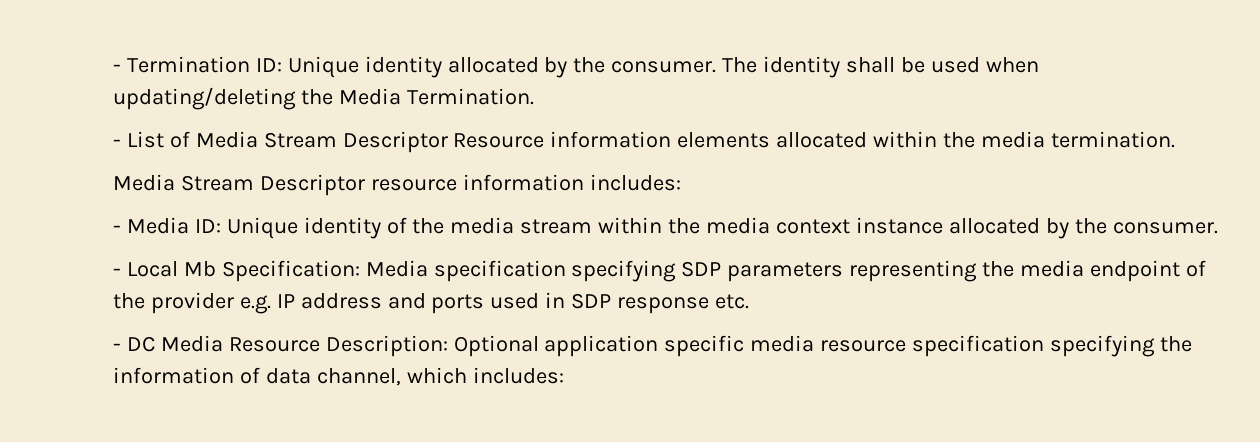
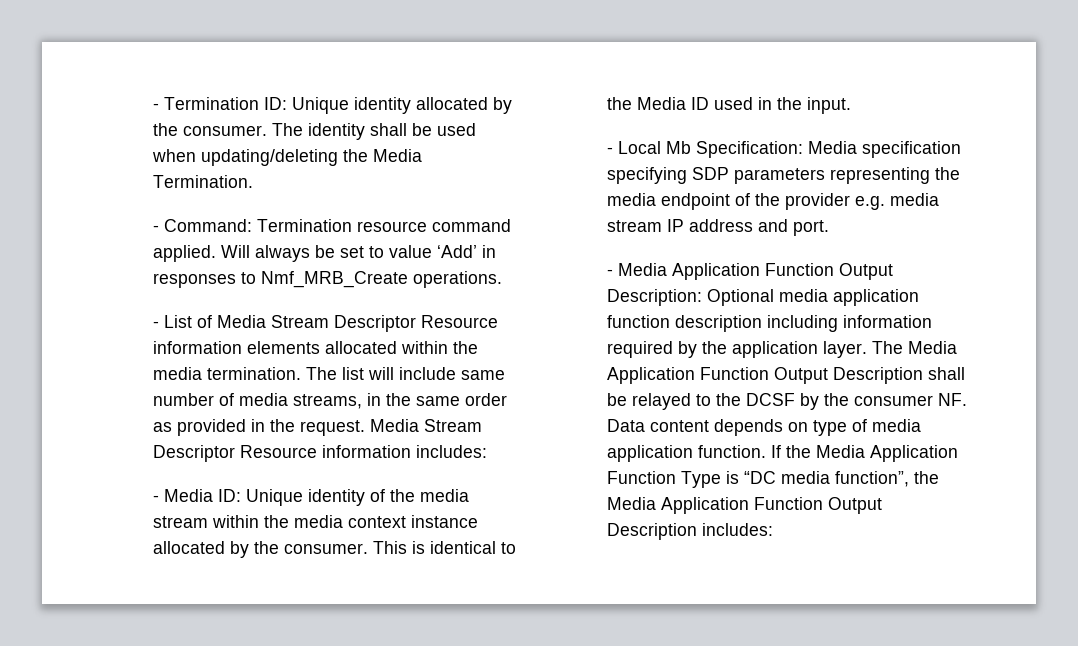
+ - Command: Termination resource command applied. Will always be set to value ‘Add’ in responses to Nmf_MRB_Create operations.
- - List of Media Stream Descriptor Resource information elements allocated within the media termination.
- Media Stream Descriptor resource information includes:
+ - List of Media Stream Descriptor Resource information elements allocated within the media termination. The list will include same number of media streams, in the same order as provided in the request. Media Stream Descriptor Resource information includes:
+ This is identical to the Media ID used in the input.
- - Local Mb Specification: Media specification specifying SDP parameters representing the media endpoint of the provider e.g. IP address and ports used in SDP response etc.
- - DC Media Resource Description: Optional application specific media resource specification specifying the information of data channel, which includes:
+ - Local Mb Specification: Media specification specifying SDP parameters representing the media endpoint of the provider e.g. media stream IP address and port.
+ - Media Application Function Output Description: Optional media application function description including information required by the application layer. The Media Application Function Output Description shall be relayed to the DCSF by the consumer NF. Data content depends on type of media application function. If the Media Application Function Type is “DC media function”, the Media Application Function Output Description includes:

